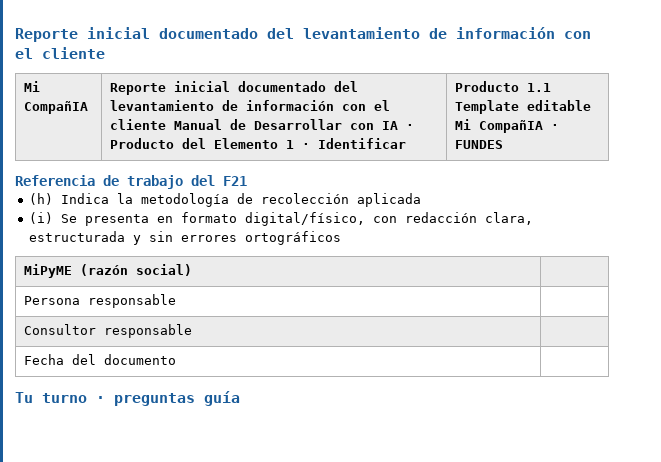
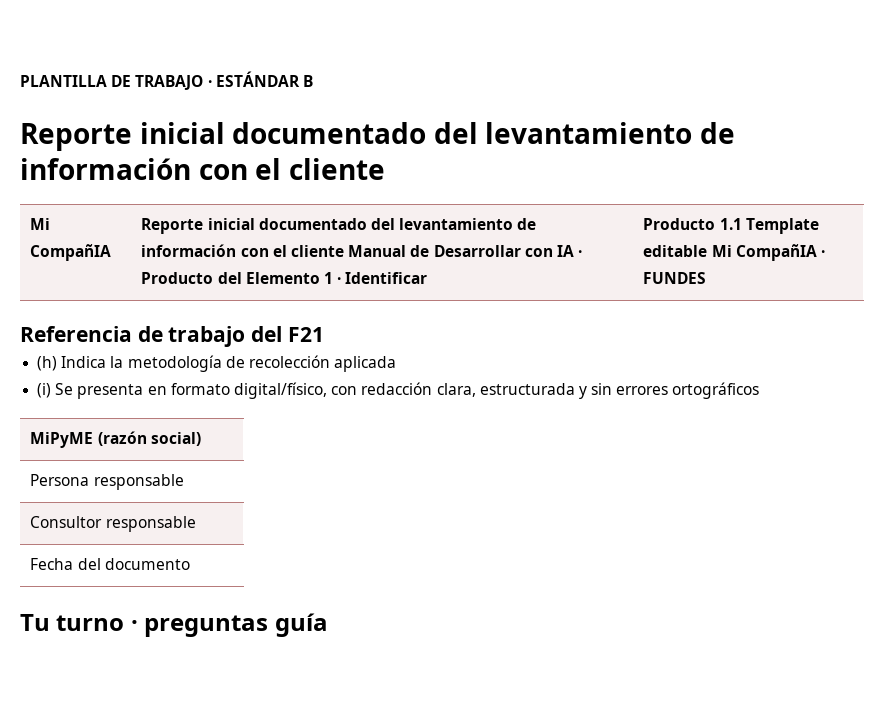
+ PLANTILLA DE TRABAJO · ESTÁNDAR B

